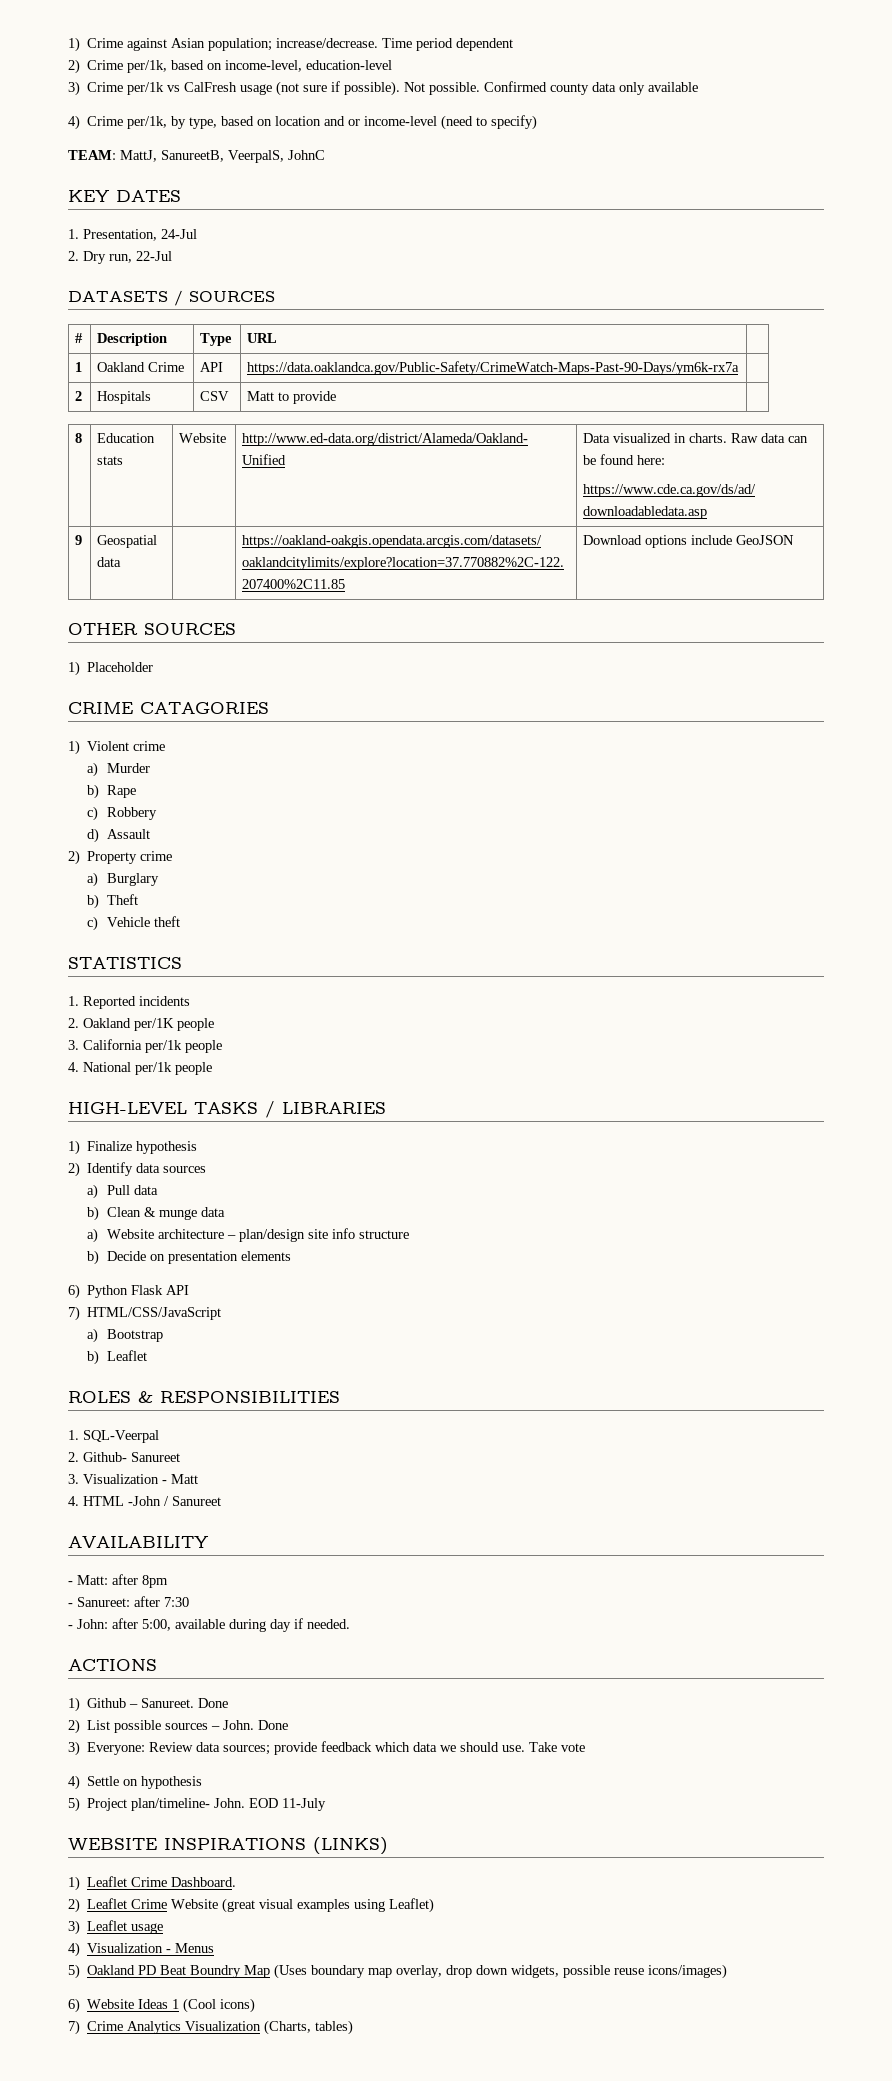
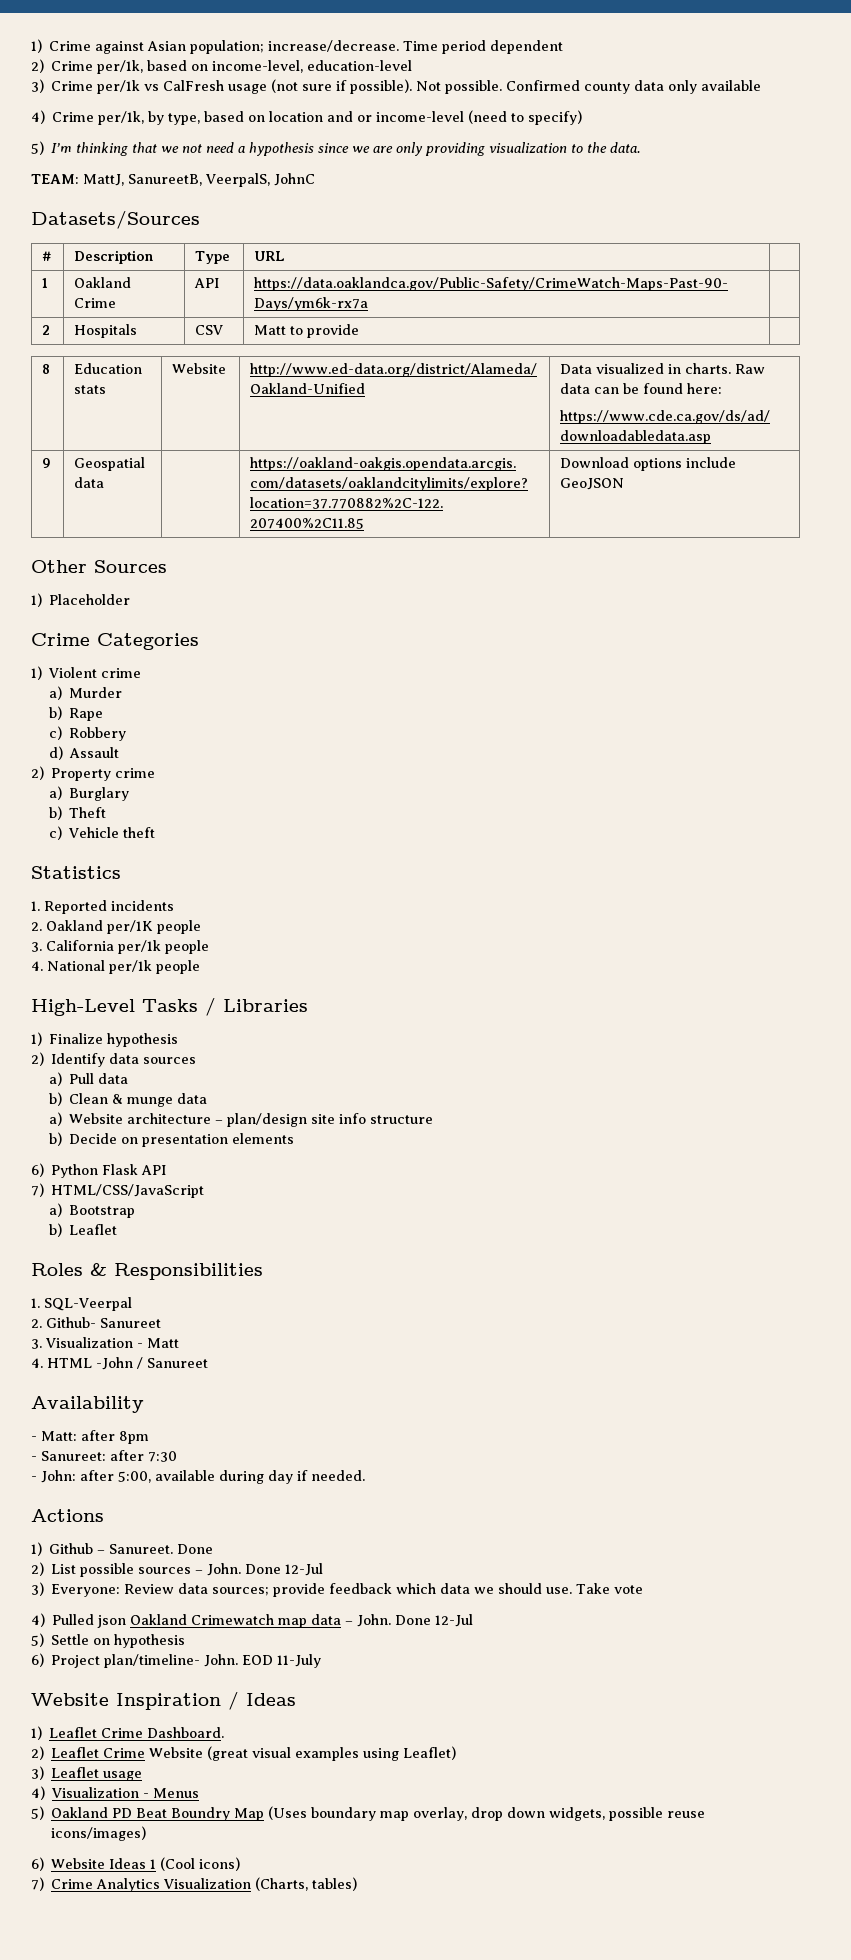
+ 5) I’m thinking that we not need a hypothesis since we are only providing visualization to the data.
- KEY DATES
- 1. Presentation, 24-Jul
- 2. Dry run, 22-Jul
- DATASETS / SOURCES
+ Datasets/Sources
- OTHER SOURCES
+ Other Sources
- CRIME CATAGORIES
+ Crime Categories
- STATISTICS
+ Statistics
- HIGH-LEVEL TASKS / LIBRARIES
+ High-Level Tasks / Libraries
- ROLES & RESPONSIBILITIES
+ Roles & Responsibilities
- AVAILABILITY
+ Availability
- ACTIONS
+ Actions
- 2) List possible sources – John. Done
+ 2) List possible sources – John. Done 12-Jul
- 4) Settle on hypothesis
+ 4) Pulled json Oakland Crimewatch map data – John. Done 12-Jul
+ 5) Settle on hypothesis
- 5) Project plan/timeline- John.
+ 6) Project plan/timeline- John.
- WEBSITE INSPIRATIONS (LINKS)
+ Website Inspiration / Ideas

